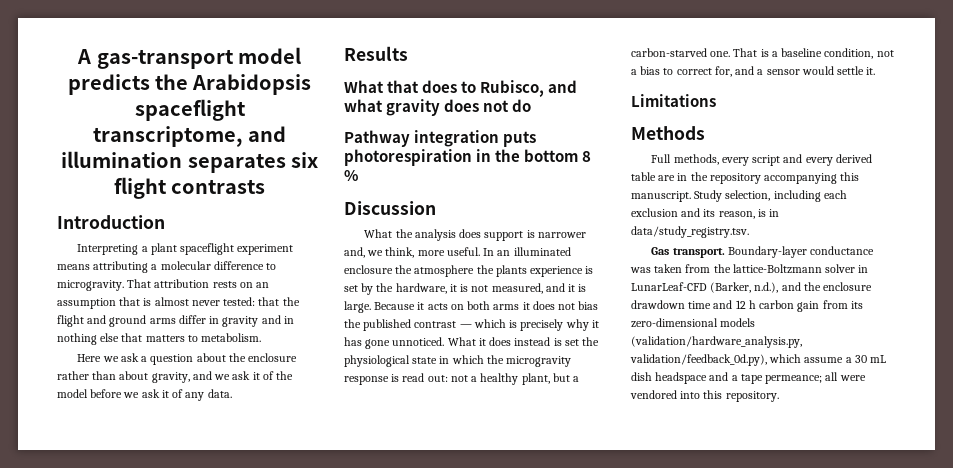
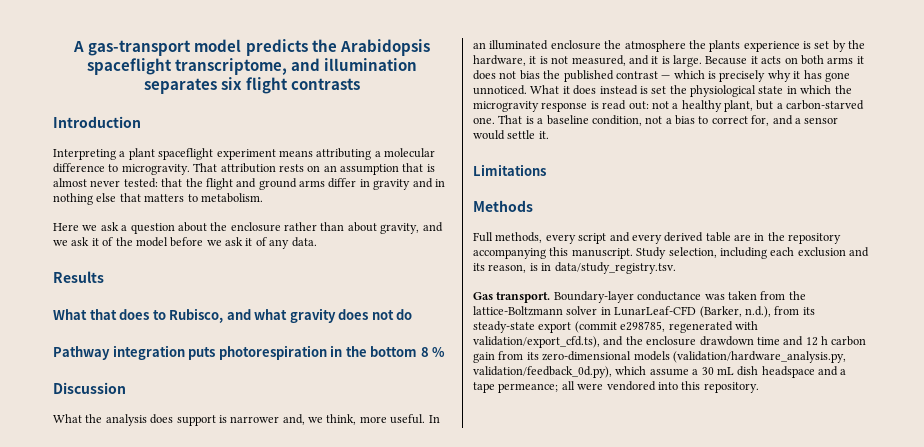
- Boundary-layer conductance was taken from the lattice-Boltzmann solver in LunarLeaf-CFD (Barker, n.d.), and the enclosure drawdown time and 12 h carbon gain from its zero-dimensional models (validation/hardware_analysis.py, validation/feedback_0d.py), which assume a 30 mL dish headspace and a tape permeance; all were vendored into this repository.
+ Boundary-layer conductance was taken from the lattice-Boltzmann solver in LunarLeaf-CFD (Barker, n.d.), from its steady-state export (commit e298785, regenerated with validation/export_cfd.ts), and the enclosure drawdown time and 12 h carbon gain from its zero-dimensional models (validation/hardware_analysis.py, validation/feedback_0d.py), which assume a 30 mL dish headspace and a tape permeance; all were vendored into this repository.

